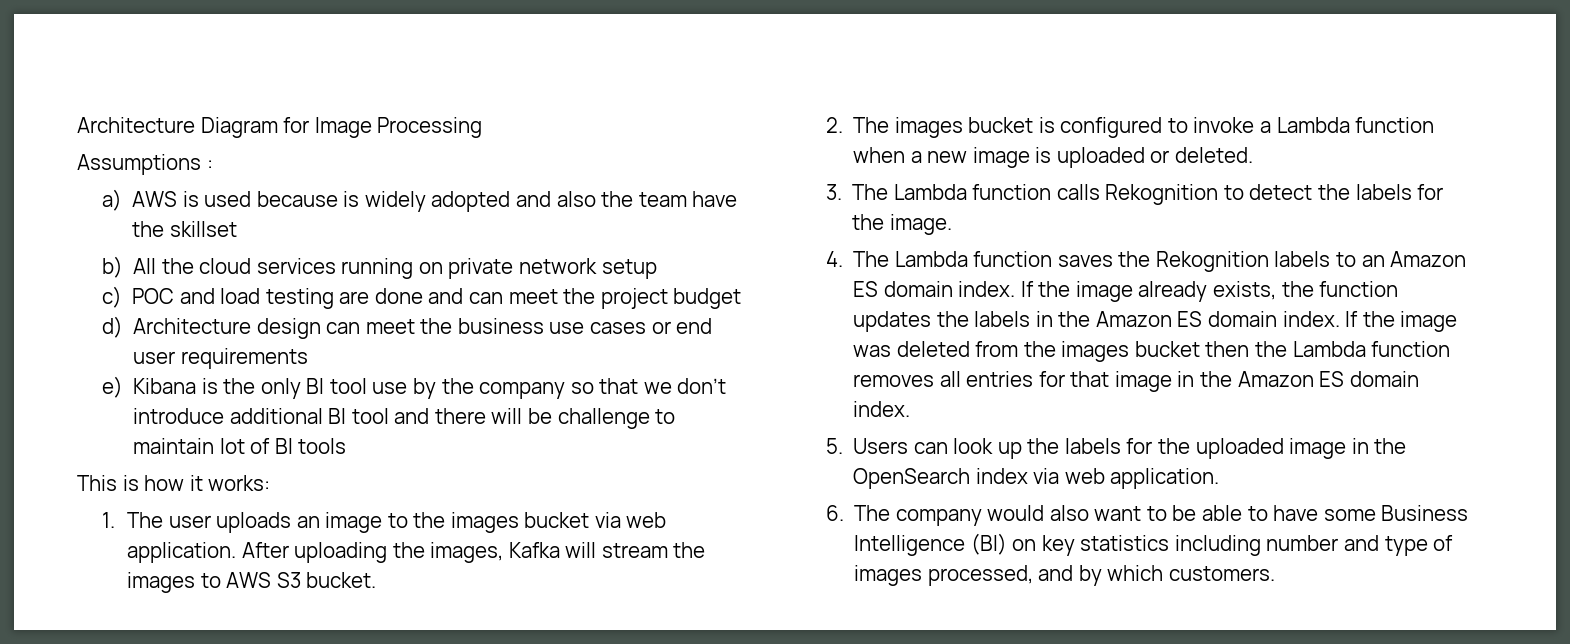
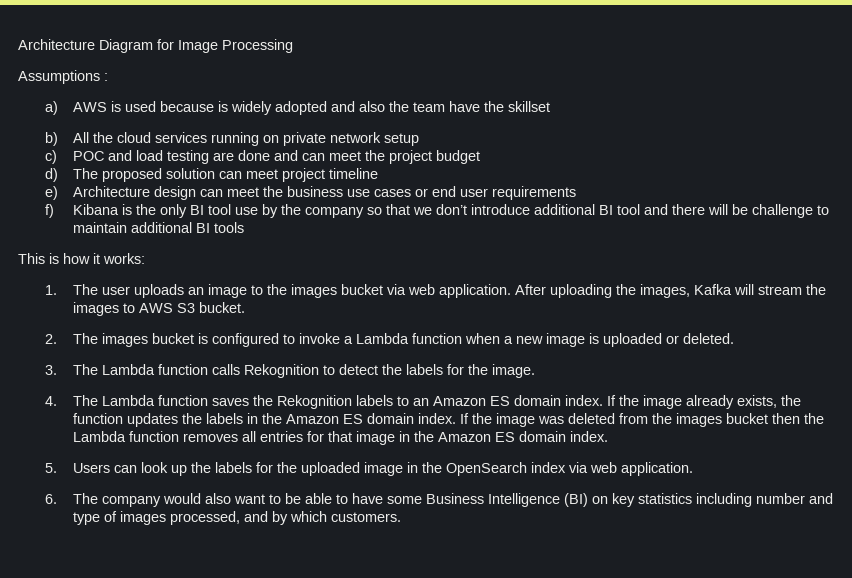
- d) Architecture design can meet the business use cases or end user requirements
+ d) The proposed solution can meet project timeline
+ e) Architecture design can meet the business use cases or end user requirements
- e) Kibana is the only BI tool use by the company so that we don’t introduce additional BI tool and there will be challenge to maintain lot of BI tools
+ f) Kibana is the only BI tool use by the company so that we don’t introduce additional BI tool and there will be challenge to maintain additional BI tools

